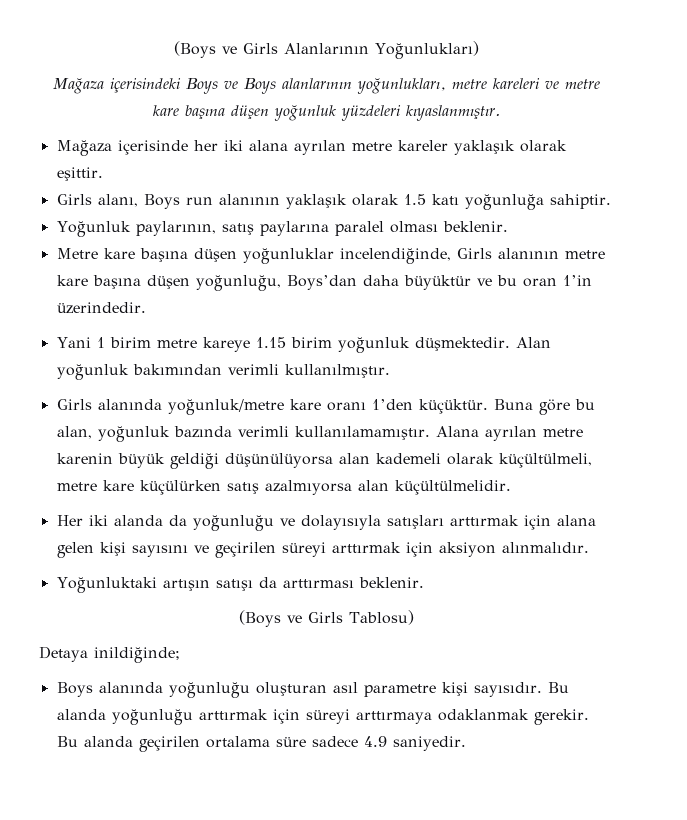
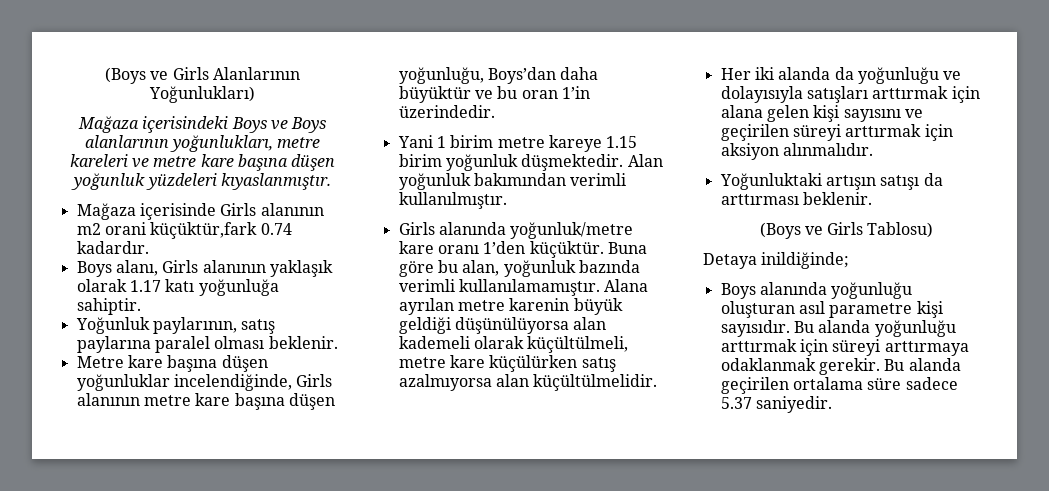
- Mağaza içerisinde her iki alana ayrılan metre kareler yaklaşık olarak eşittir.
- Girls alanı, Boys run alanının yaklaşık olarak 1.5 katı yoğunluğa sahiptir.
+ Mağaza içerisinde Girls alanının m2 orani küçüktür,fark 0.74 kadardır.
+ Boys alanı, Girls alanının yaklaşık olarak 1.17 katı yoğunluğa sahiptir.
- Bu alanda geçirilen ortalama süre sadece 4.9 saniyedir.
+ Bu alanda geçirilen ortalama süre sadece 5.37 saniyedir.

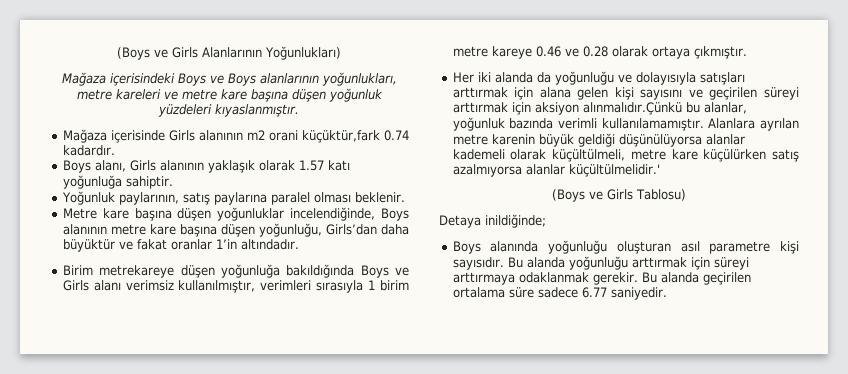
- Boys alanı, Girls alanının yaklaşık olarak 1.17 katı yoğunluğa sahiptir.
+ Boys alanı, Girls alanının yaklaşık olarak 1.57 katı yoğunluğa sahiptir.
- Metre kare başına düşen yoğunluklar incelendiğinde, Girls alanının metre kare başına düşen yoğunluğu, Boys’dan daha büyüktür ve bu oran 1’in üzerindedir.
- Yani 1 birim metre kareye 1.15 birim yoğunluk düşmektedir. Alan yoğunluk bakımından verimli kullanılmıştır.
- Girls alanında yoğunluk/metre kare oranı 1’den küçüktür. Buna göre bu alan, yoğunluk bazında verimli kullanılamamıştır. Alana ayrılan metre karenin büyük geldiği düşünülüyorsa alan kademeli olarak küçültülmeli, metre kare küçülürken satış azalmıyorsa alan küçültülmelidir.
+ Metre kare başına düşen yoğunluklar incelendiğinde, Boys alanının metre kare başına düşen yoğunluğu, Girls’dan daha büyüktür ve fakat oranlar 1’in altındadır.
+ Birim metrekareye düşen yoğunluğa bakıldığında Boys ve Girls alanı verimsiz kullanılmıştır, verimleri sırasıyla 1 birim metre kareye 0.46 ve 0.28 olarak ortaya çıkmıştır.
- Her iki alanda da yoğunluğu ve dolayısıyla satışları arttırmak için alana gelen kişi sayısını ve geçirilen süreyi arttırmak için aksiyon alınmalıdır.
- Yoğunluktaki artışın satışı da arttırması beklenir.
+ Her iki alanda da yoğunluğu ve dolayısıyla satışları arttırmak için alana gelen kişi sayısını ve geçirilen süreyi arttırmak için aksiyon alınmalıdır.Çünkü bu alanlar, yoğunluk bazında verimli kullanılamamıştır. Alanlara ayrılan metre karenin büyük geldiği düşünülüyorsa alanlar kademeli olarak küçültülmeli, metre kare küçülürken satış azalmıyorsa alanlar küçültülmelidir.'
- Bu alanda geçirilen ortalama süre sadece 5.37 saniyedir.
+ Bu alanda geçirilen ortalama süre sadece 6.77 saniyedir.

